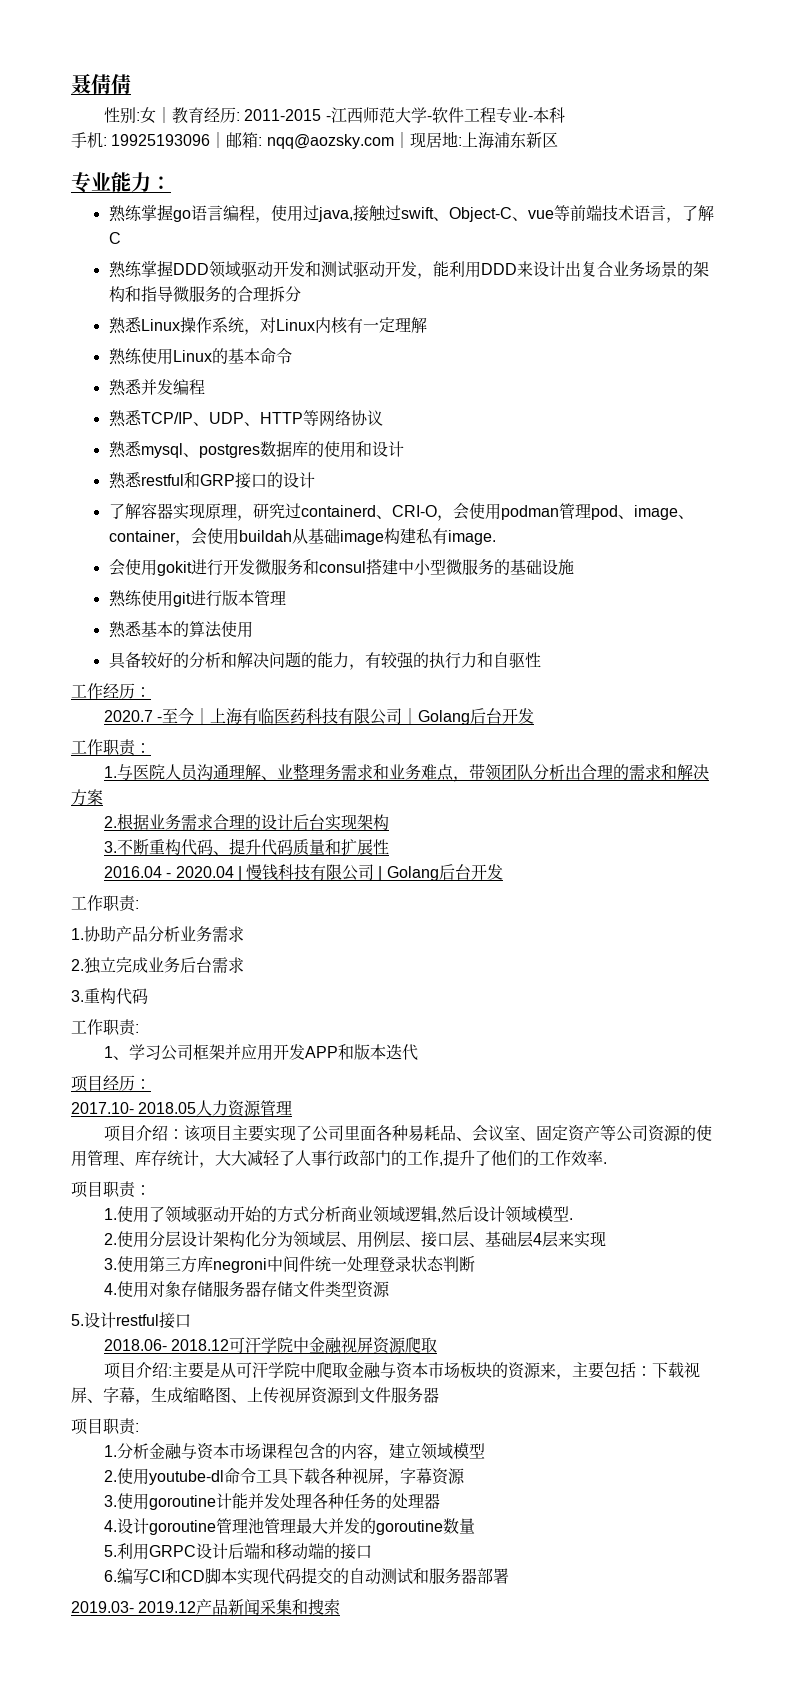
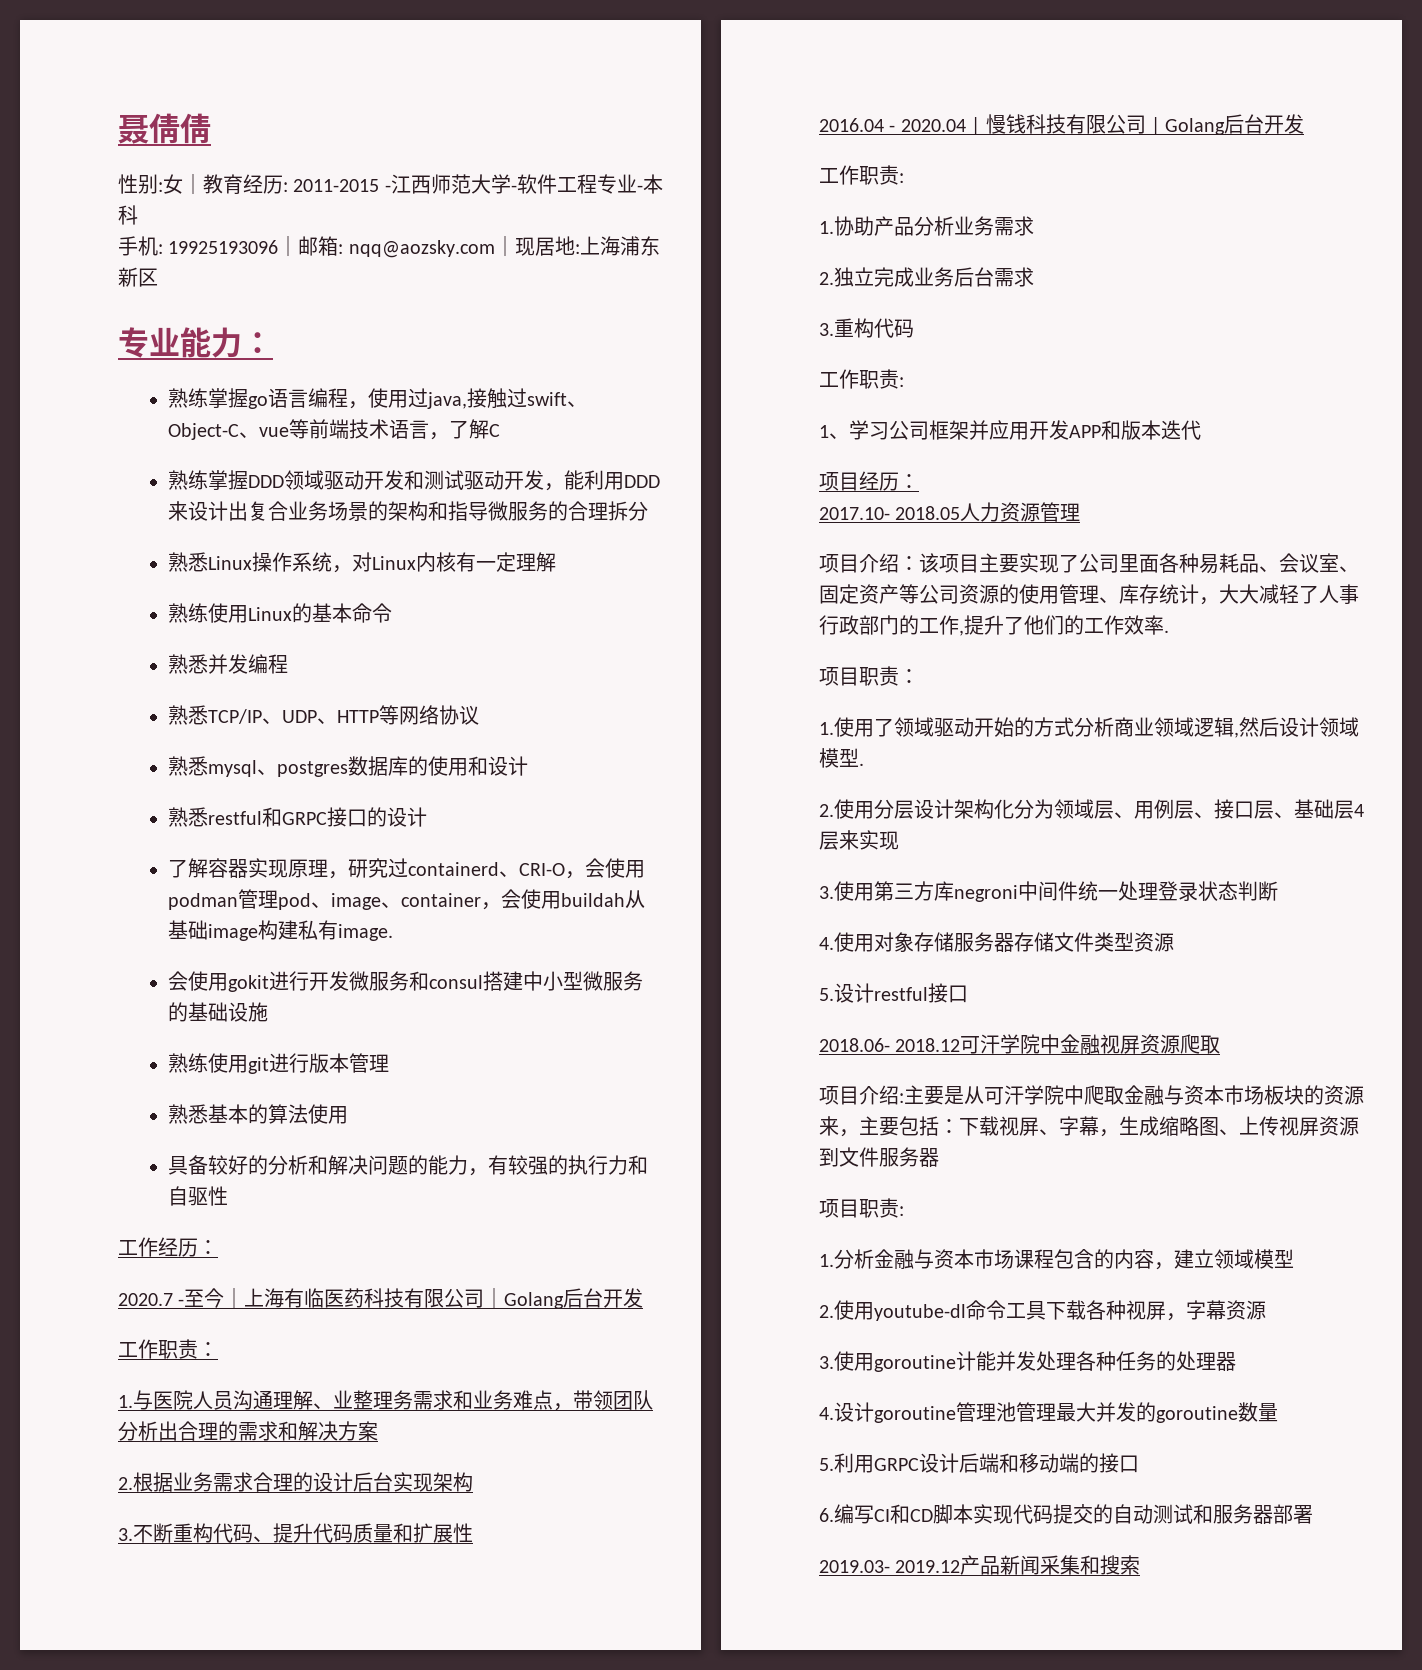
- 熟悉restful和GRP接口的设计
+ 熟悉restful和GRPC接口的设计

